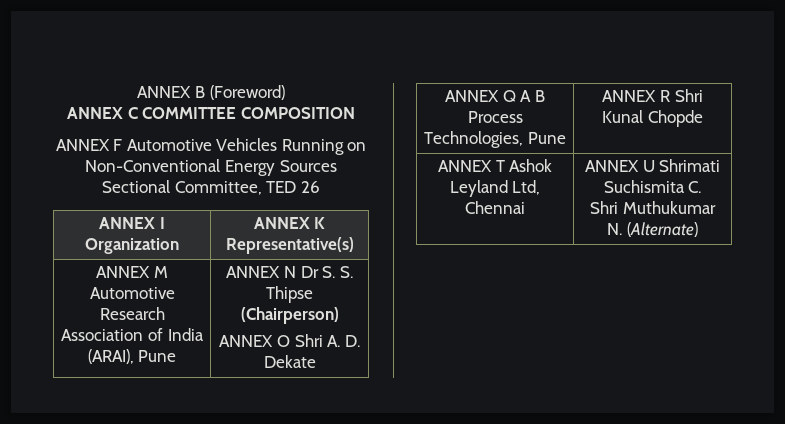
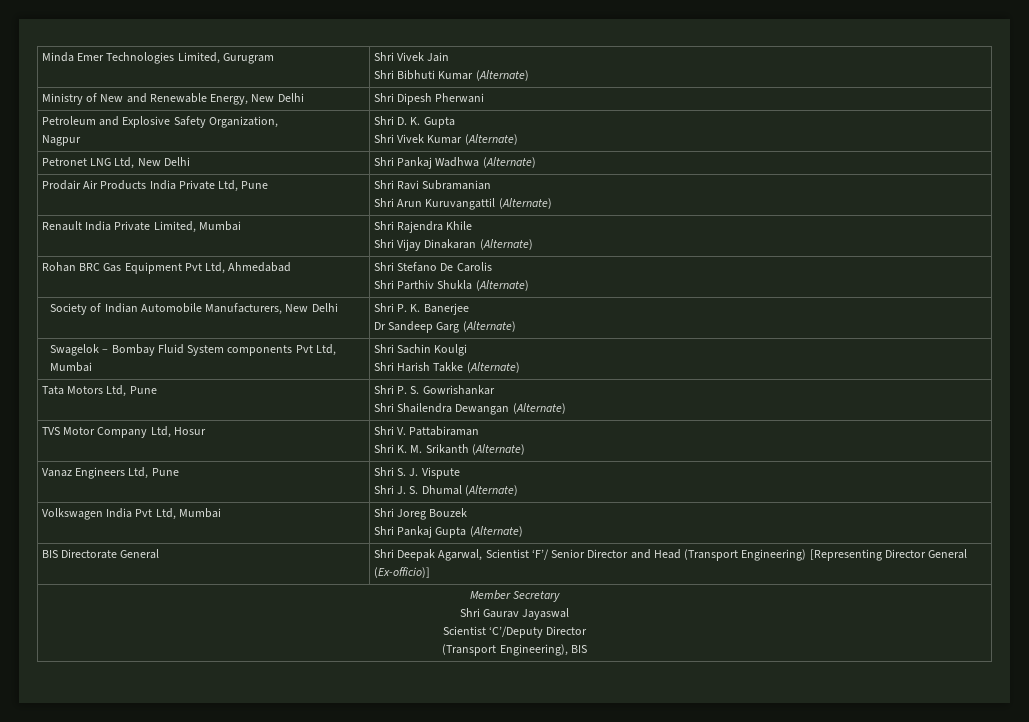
- ANNEX B (Foreword)
- ANNEX C COMMITTEE COMPOSITION
- ANNEX F Automotive Vehicles Running on Non-Conventional Energy Sources Sectional Committee, TED 26
- ANNEX I Organization | ANNEX K Representative(s)
- ANNEX M Automotive Research Association of India (ARAI), Pune | ANNEX N Dr S. S. Thipse (Chairperson)
- ANNEX O Shri A. D. Dekate
- ANNEX Q A B Process Technologies, Pune | ANNEX R Shri Kunal Chopde
- ANNEX T Ashok Leyland Ltd, Chennai | ANNEX U Shrimati Suchismita C.
- Shri Muthukumar N. (Alternate)
+ Minda Emer Technologies Limited, Gurugram | Shri Vivek Jain
+ Shri Bibhuti Kumar (Alternate)
+ Ministry of New and Renewable Energy, New Delhi | Shri Dipesh Pherwani
+ Petroleum and Explosive Safety Organization,
+ Nagpur | Shri D. K. Gupta
+ Shri Vivek Kumar (Alternate)
+ Petronet LNG Ltd, New Delhi | Shri Pankaj Wadhwa (Alternate)
+ Prodair Air Products India Private Ltd, Pune | Shri Ravi Subramanian
+ Shri Arun Kuruvangattil (Alternate)
+ Renault India Private Limited, Mumbai | Shri Rajendra Khile
+ Shri Vijay Dinakaran (Alternate)
+ Rohan BRC Gas Equipment Pvt Ltd, Ahmedabad | Shri Stefano De Carolis
+ Shri Parthiv Shukla (Alternate)
+ Society of Indian Automobile Manufacturers, New Delhi | Shri P. K. Banerjee
+ Dr Sandeep Garg (Alternate)
+ Swagelok – Bombay Fluid System components Pvt Ltd, Mumbai | Shri Sachin Koulgi
+ Shri Harish Takke (Alternate)
+ Tata Motors Ltd, Pune | Shri P. S. Gowrishankar
+ Shri Shailendra Dewangan (Alternate)
+ TVS Motor Company Ltd, Hosur | Shri V. Pattabiraman
+ Shri K. M. Srikanth (Alternate)
+ Vanaz Engineers Ltd, Pune | Shri S. J. Vispute
+ Shri J. S. Dhumal (Alternate)
+ Volkswagen India Pvt Ltd, Mumbai | Shri Joreg Bouzek
+ Shri Pankaj Gupta (Alternate)
+ BIS Directorate General | Shri Deepak Agarwal, Scientist ‘F’/ Senior Director and Head (Transport Engineering) [Representing Director General (Ex-officio)]
+ Member Secretary
+ Shri Gaurav Jayaswal
+ Scientist ‘C’/Deputy Director
+ (Transport Engineering), BIS

